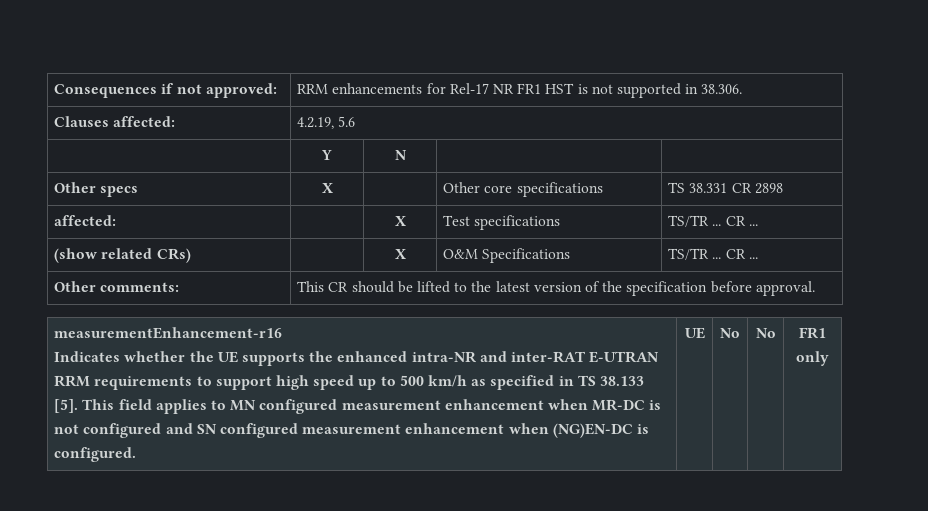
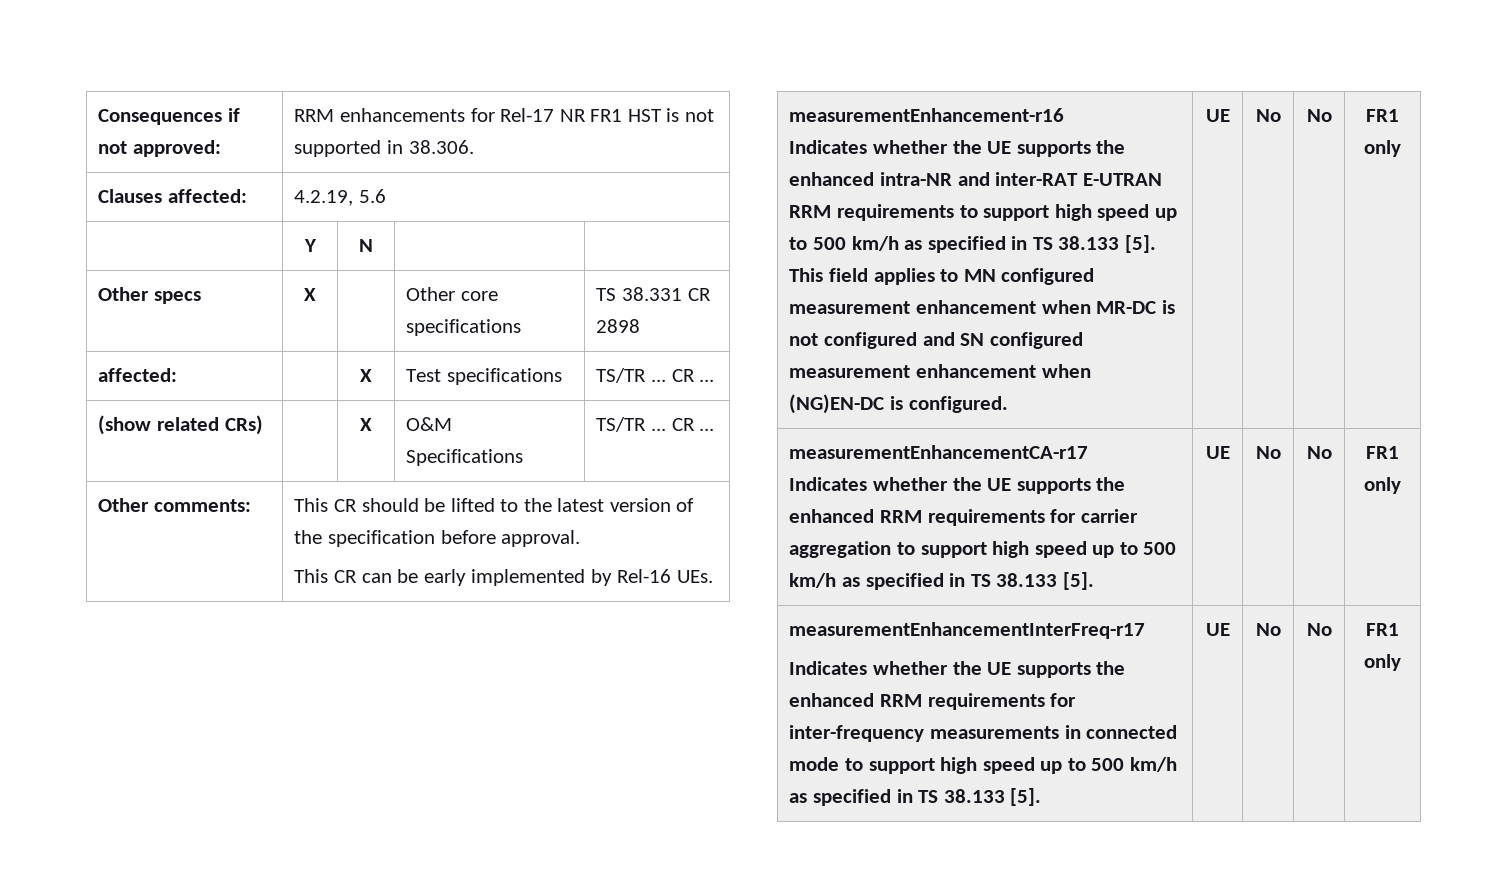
  Other comments: | This CR should be lifted to the latest version of the specification before approval.
+ This CR can be early implemented by Rel-16 UEs.
+ measurementEnhancementCA-r17
+ Indicates whether the UE supports the enhanced RRM requirements for carrier aggregation to support high speed up to 500 km/h as specified in TS 38.133 [5]. | UE | No | No | FR1 only
+ measurementEnhancementInterFreq-r17
+ Indicates whether the UE supports the enhanced RRM requirements for inter-frequency measurements in connected mode to support high speed up to 500 km/h as specified in TS 38.133 [5]. | UE | No | No | FR1 only

